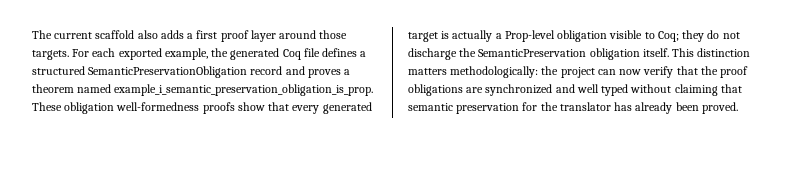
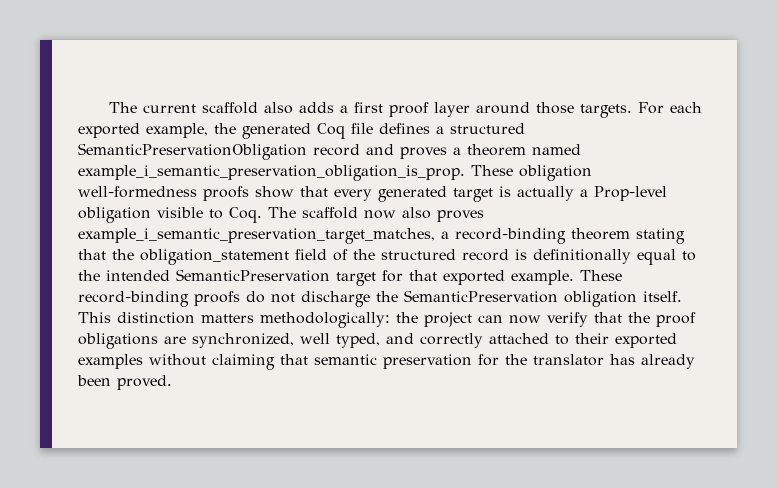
- These obligation well-formedness proofs show that every generated target is actually a Prop-level obligation visible to Coq; they do not discharge the SemanticPreservation obligation itself.
+ These obligation well-formedness proofs show that every generated target is actually a Prop-level obligation visible to Coq. The scaffold now also proves example_i_semantic_preservation_target_matches, a record-binding theorem stating that the obligation_statement field of the structured record is definitionally equal to the intended SemanticPreservation target for that exported example. These record-binding proofs do not discharge the SemanticPreservation obligation itself.
- This distinction matters methodologically: the project can now verify that the proof obligations are synchronized and well typed without claiming that semantic preservation for the translator has already been proved.
+ This distinction matters methodologically: the project can now verify that the proof obligations are synchronized, well typed, and correctly attached to their exported examples without claiming that semantic preservation for the translator has already been proved.

